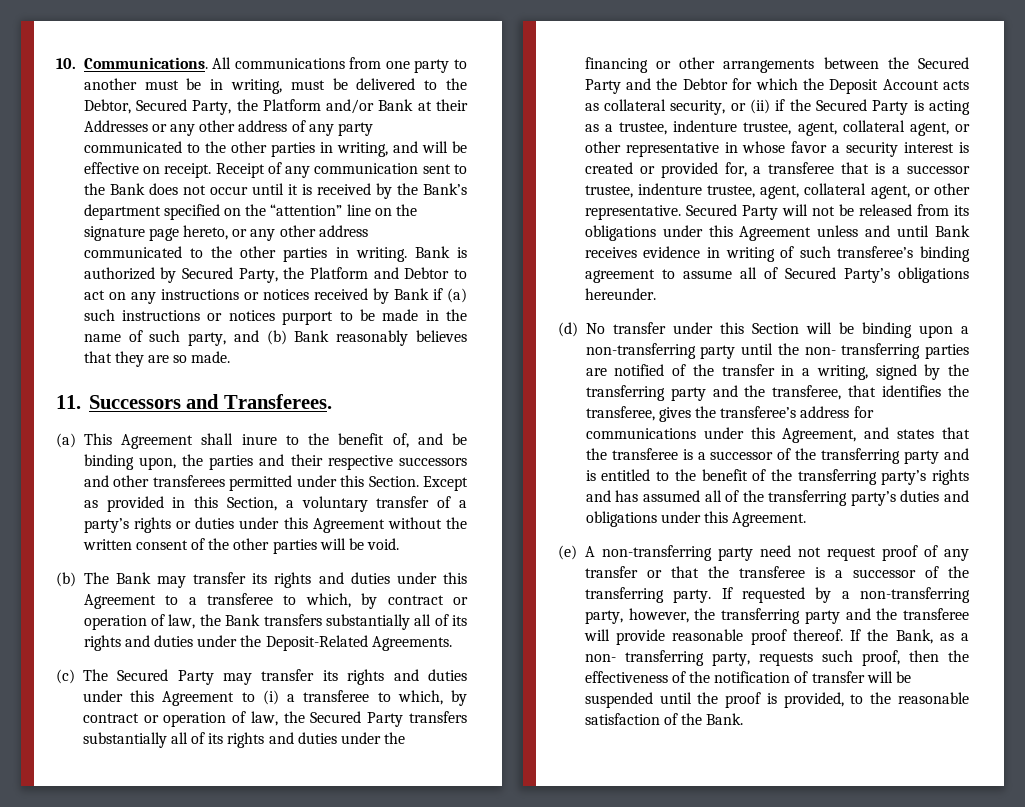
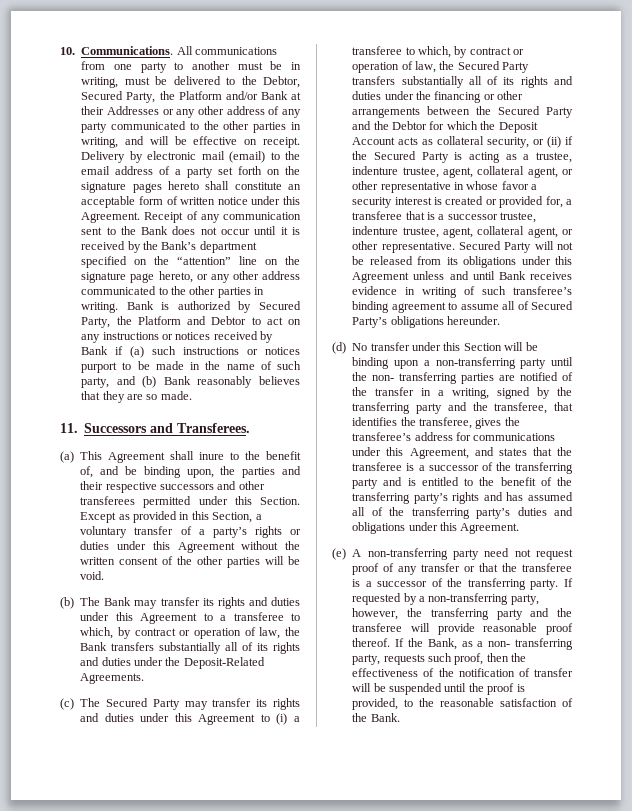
+ Delivery by electronic mail (email) to the email address of a party set forth on the signature pages hereto shall constitute an acceptable form of written notice under this Agreement.

